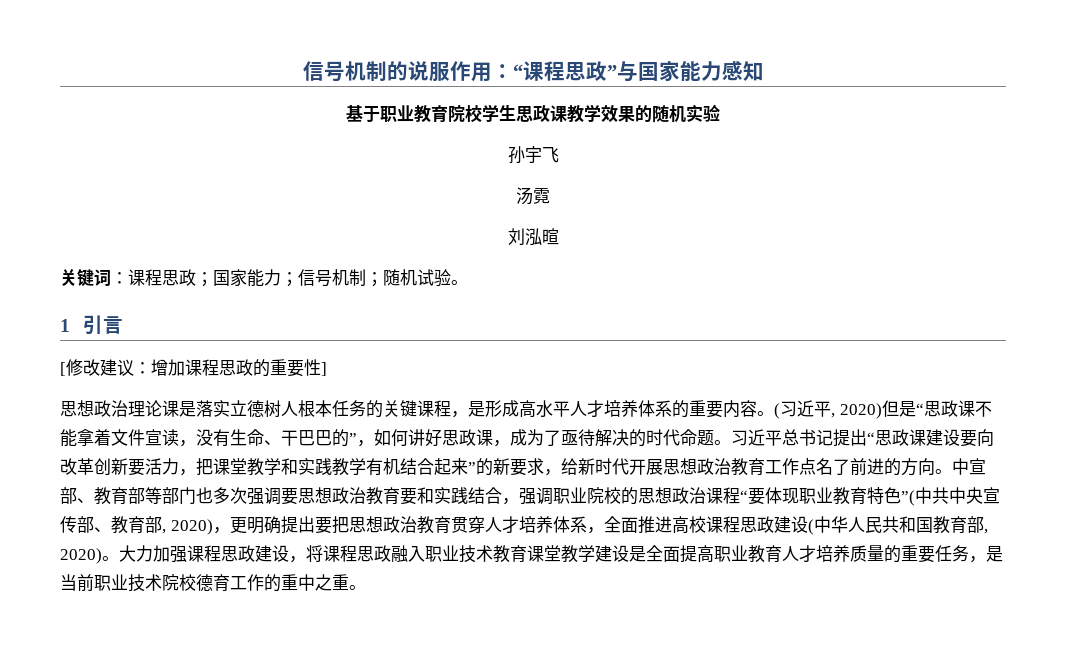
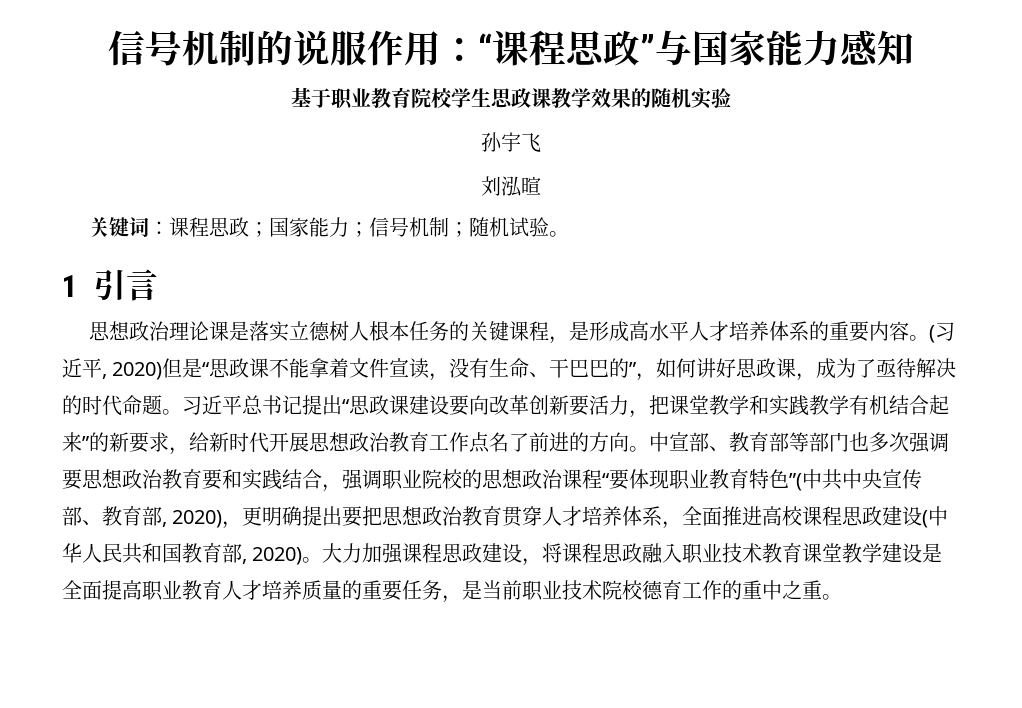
- 汤霓
- [修改建议：增加课程思政的重要性]

